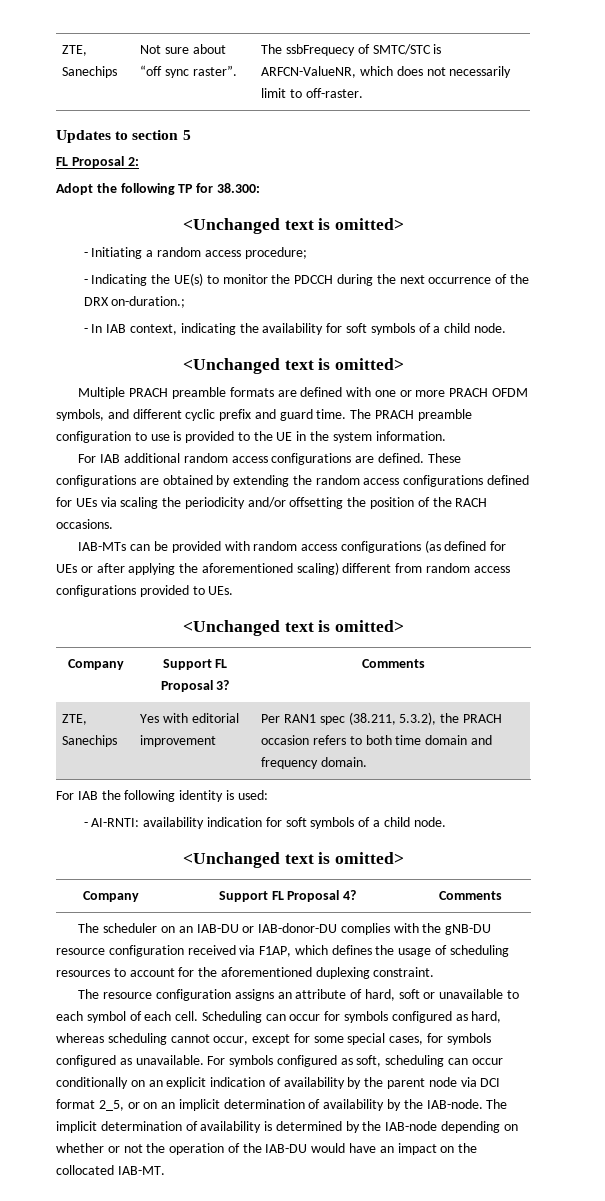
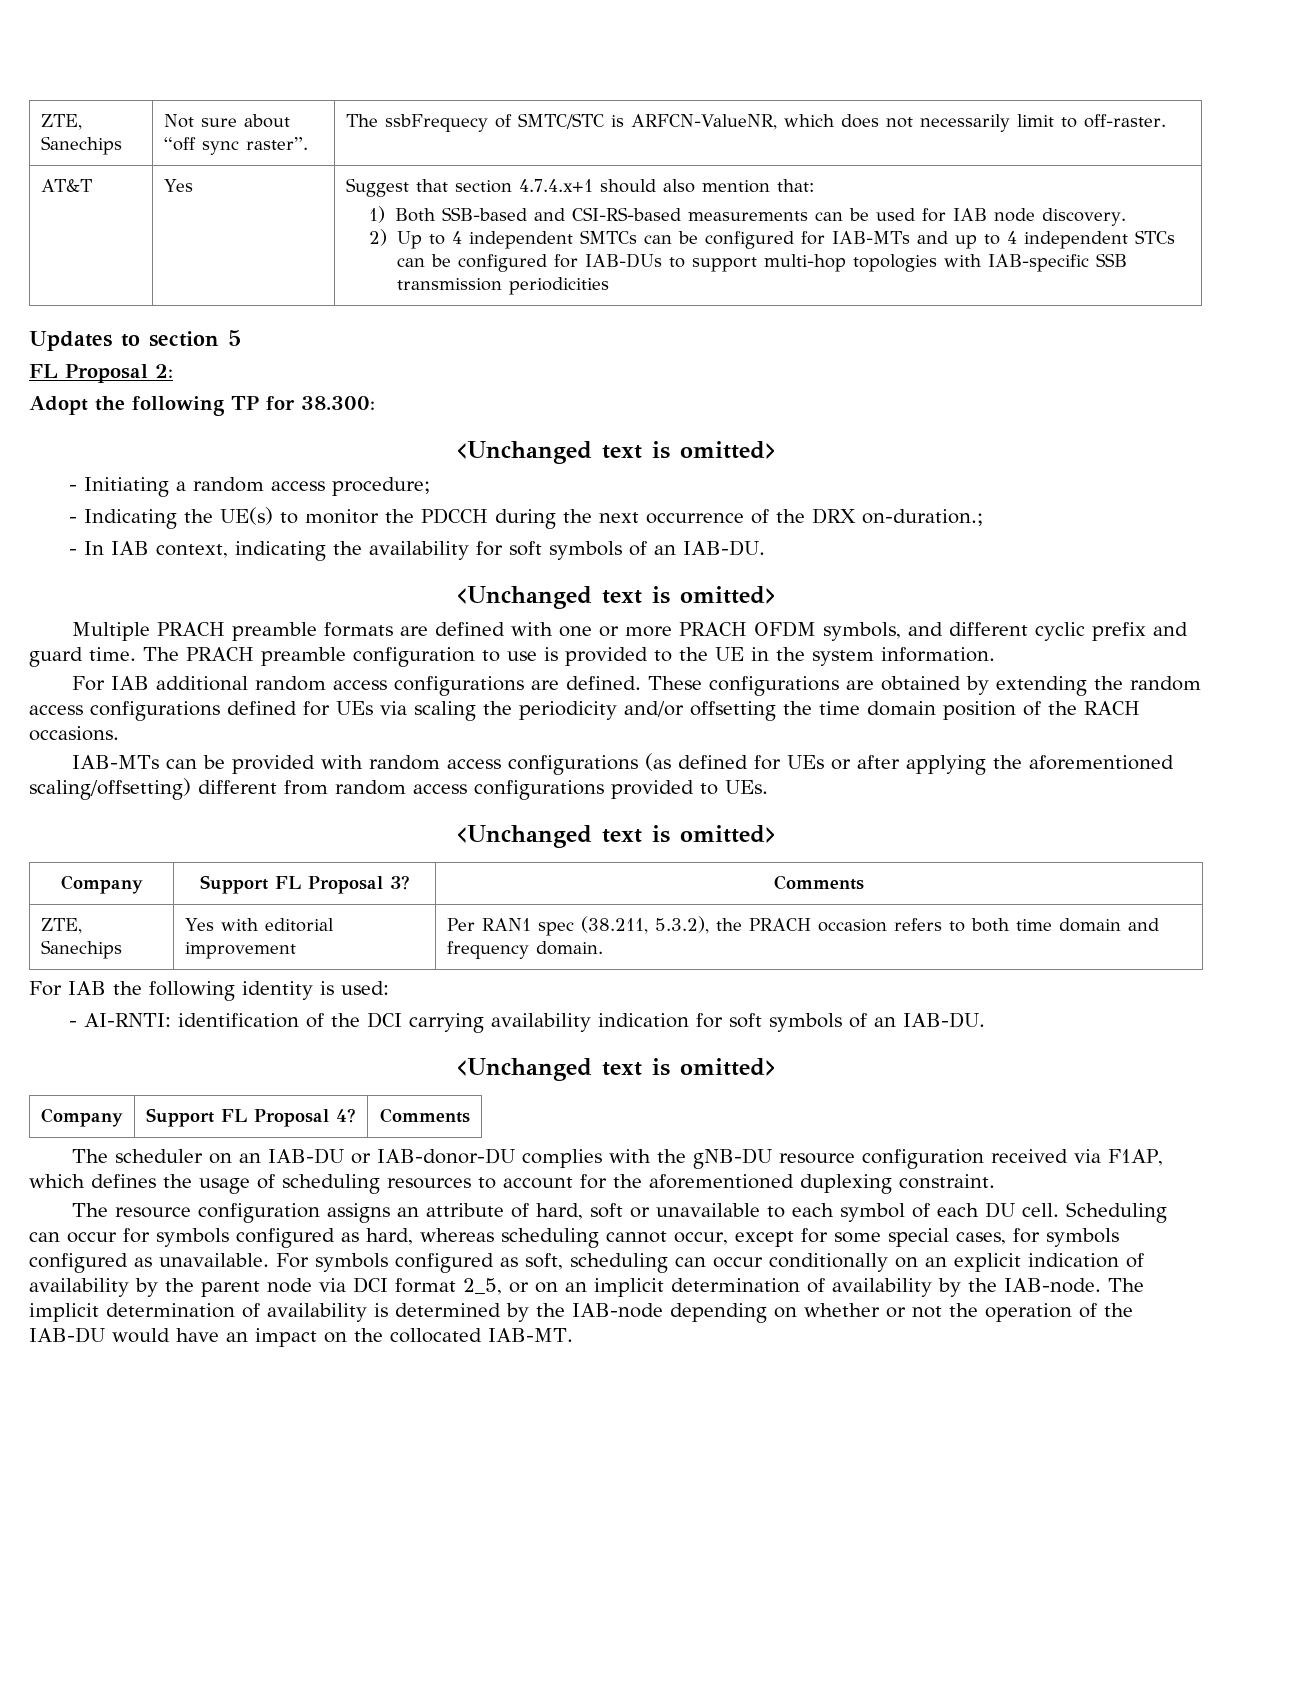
+ AT&T | Yes | Suggest that section 4.7.4.x+1 should also mention that:
+ 1) Both SSB-based and CSI-RS-based measurements can be used for IAB node discovery.
+ 2) Up to 4 independent SMTCs can be configured for IAB-MTs and up to 4 independent STCs can be configured for IAB-DUs to support multi-hop topologies with IAB-specific SSB transmission periodicities
- - In IAB context, indicating the availability for soft symbols of a child node.
+ - In IAB context, indicating the availability for soft symbols of an IAB-DU.
- These configurations are obtained by extending the random access configurations defined for UEs via scaling the periodicity and/or offsetting the position of the RACH occasions.
+ These configurations are obtained by extending the random access configurations defined for UEs via scaling the periodicity and/or offsetting the time domain position of the RACH occasions.
- IAB-MTs can be provided with random access configurations (as defined for UEs or after applying the aforementioned scaling) different from random access configurations provided to UEs.
+ IAB-MTs can be provided with random access configurations (as defined for UEs or after applying the aforementioned scaling/offsetting) different from random access configurations provided to UEs.
- - AI-RNTI: availability indication for soft symbols of a child node.
+ - AI-RNTI: identification of the DCI carrying availability indication for soft symbols of an IAB-DU.
- The resource configuration assigns an attribute of hard, soft or unavailable to each symbol of each cell.
+ The resource configuration assigns an attribute of hard, soft or unavailable to each symbol of each DU cell.

